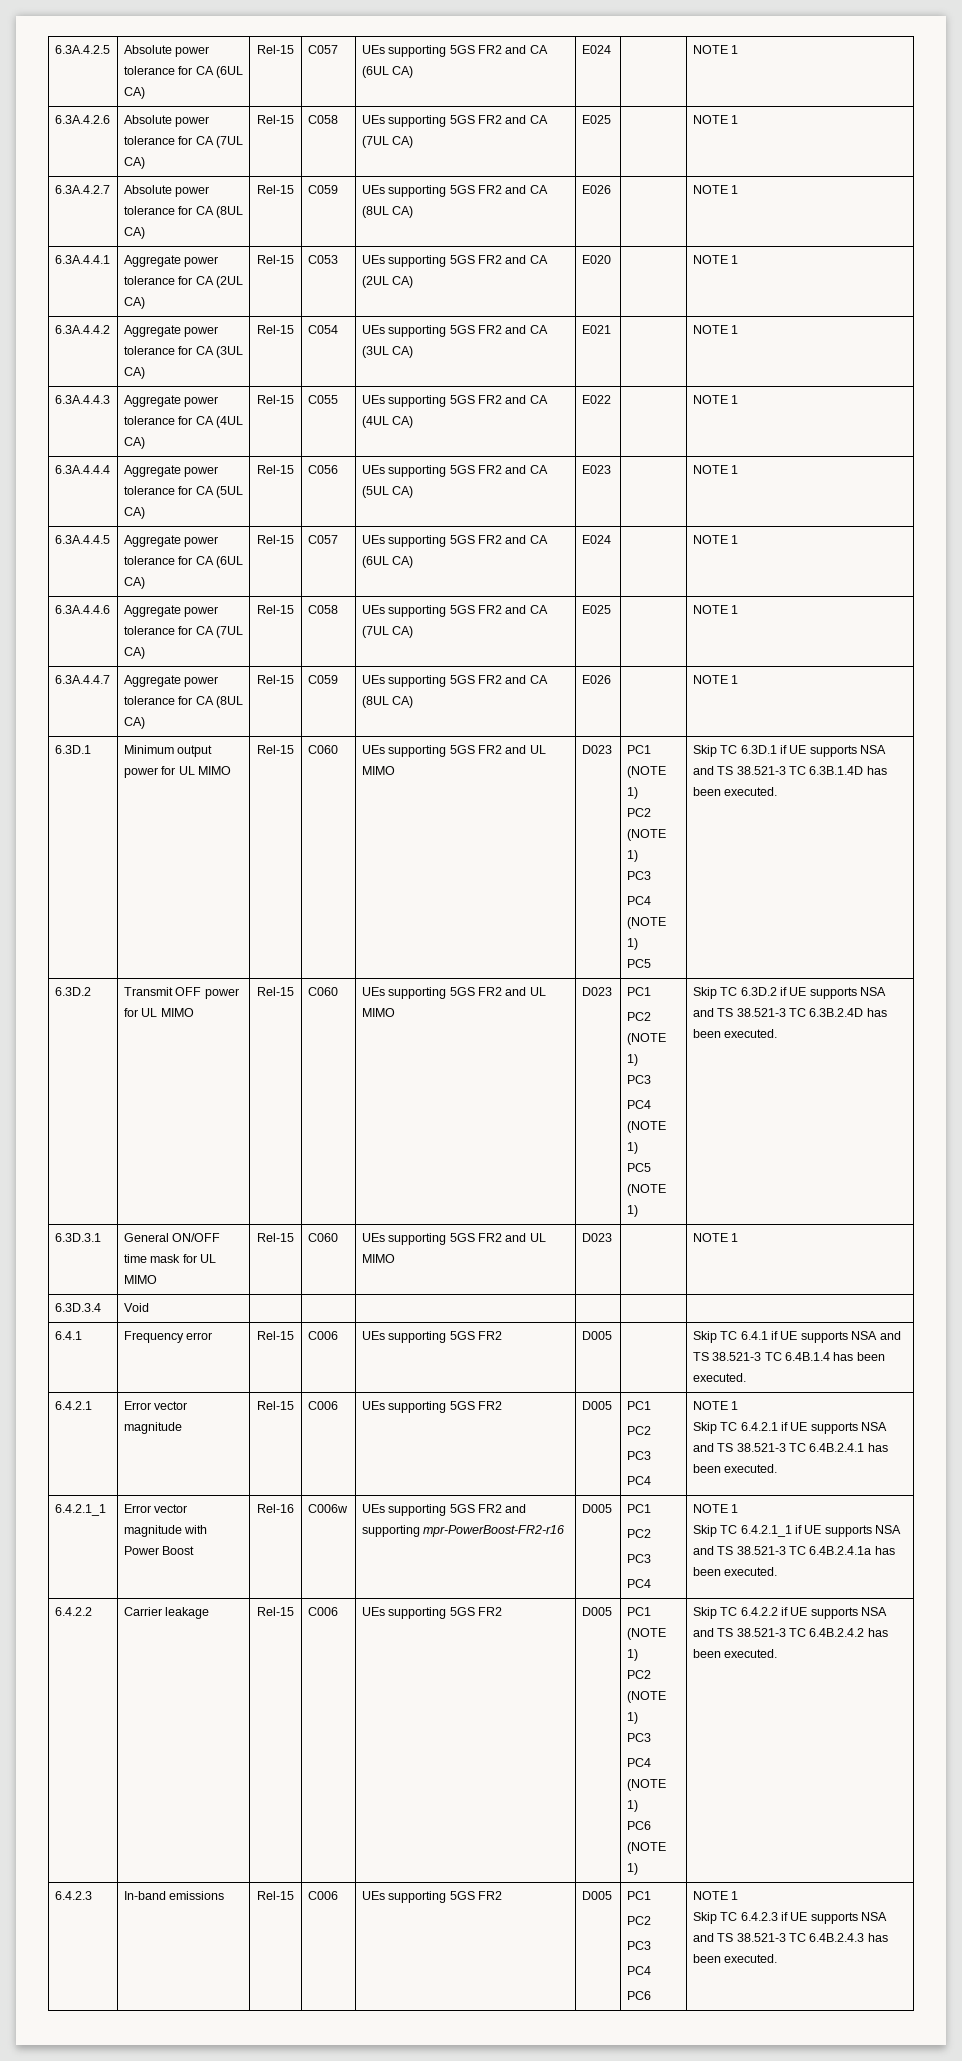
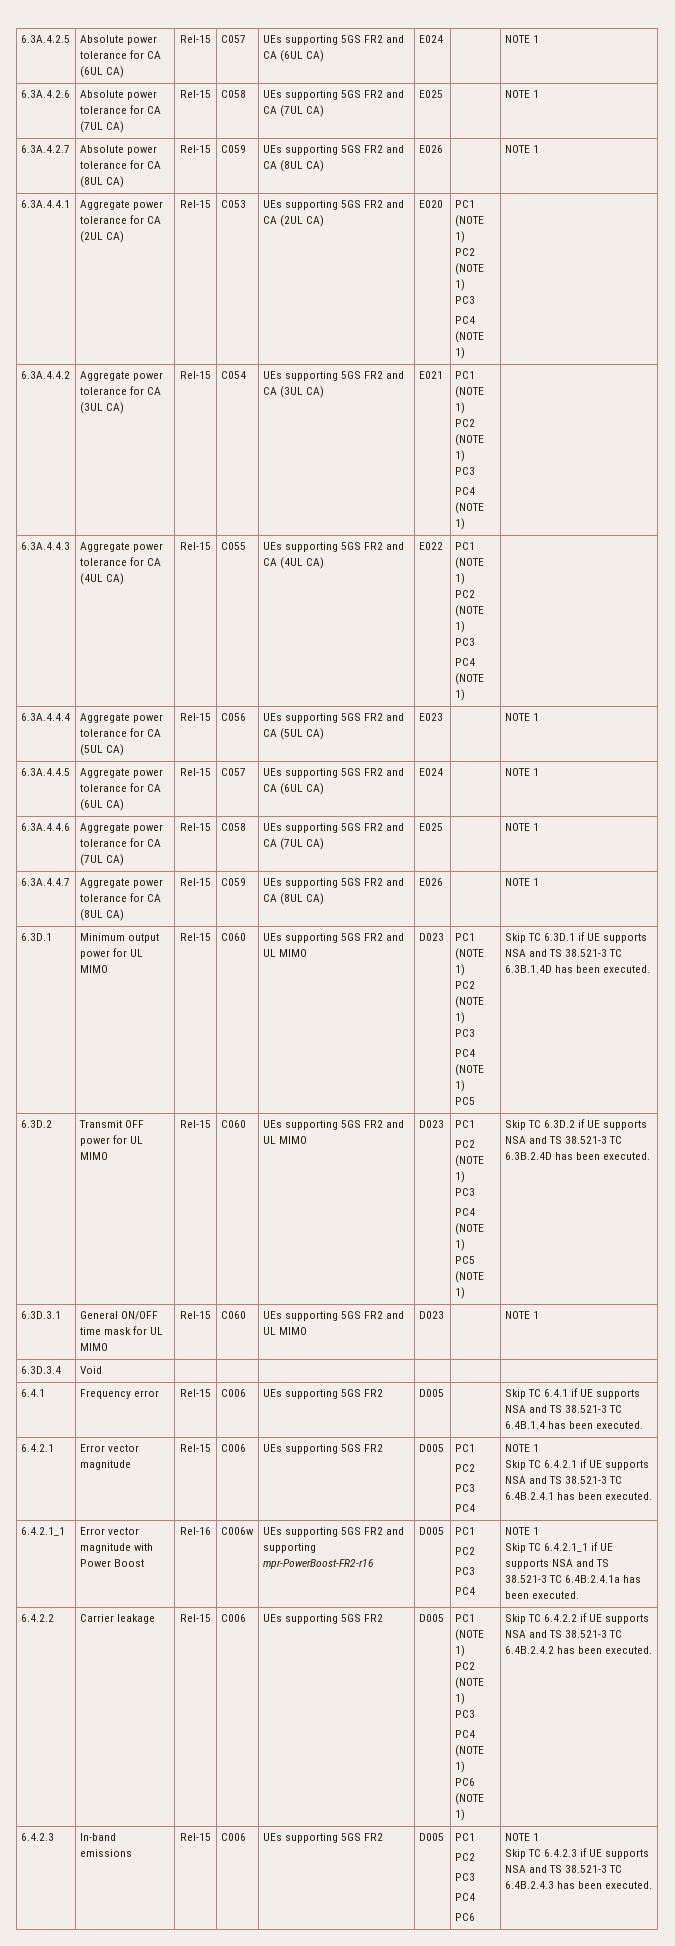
- 6.3A.4.4.1 | Aggregate power tolerance for CA (2UL CA) | Rel-15 | C053 | UEs supporting 5GS FR2 and CA (2UL CA) | E020 | | NOTE 1
+ 6.3A.4.4.1 | Aggregate power tolerance for CA (2UL CA) | Rel-15 | C053 | UEs supporting 5GS FR2 and CA (2UL CA) | E020 | PC1 (NOTE 1)
+ PC2 (NOTE 1)
+ PC3
+ PC4 (NOTE 1) |
- 6.3A.4.4.2 | Aggregate power tolerance for CA (3UL CA) | Rel-15 | C054 | UEs supporting 5GS FR2 and CA (3UL CA) | E021 | | NOTE 1
+ 6.3A.4.4.2 | Aggregate power tolerance for CA (3UL CA) | Rel-15 | C054 | UEs supporting 5GS FR2 and CA (3UL CA) | E021 | PC1 (NOTE 1)
+ PC2 (NOTE 1)
+ PC3
+ PC4 (NOTE 1) |
- 6.3A.4.4.3 | Aggregate power tolerance for CA (4UL CA) | Rel-15 | C055 | UEs supporting 5GS FR2 and CA (4UL CA) | E022 | | NOTE 1
+ 6.3A.4.4.3 | Aggregate power tolerance for CA (4UL CA) | Rel-15 | C055 | UEs supporting 5GS FR2 and CA (4UL CA) | E022 | PC1 (NOTE 1)
+ PC2 (NOTE 1)
+ PC3
+ PC4 (NOTE 1) |

